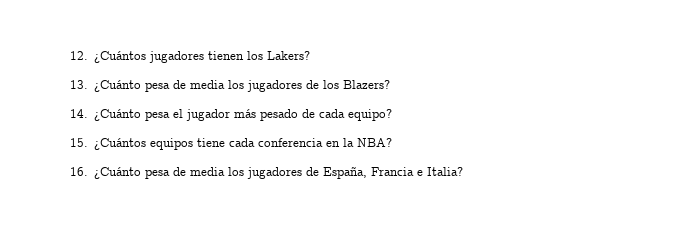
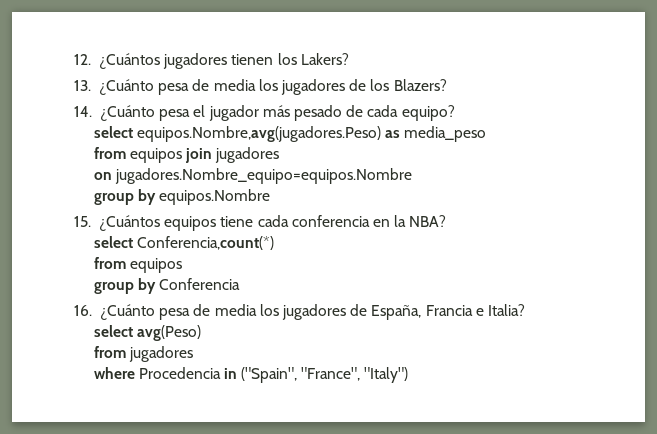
+ select equipos.Nombre,avg(jugadores.Peso) as media_peso
+ from equipos join jugadores
+ on jugadores.Nombre_equipo=equipos.Nombre
+ group by equipos.Nombre
+ select Conferencia,count(*)
+ from equipos
+ group by Conferencia
+ select avg(Peso)
+ from jugadores
+ where Procedencia in ("Spain", "France", "Italy")

